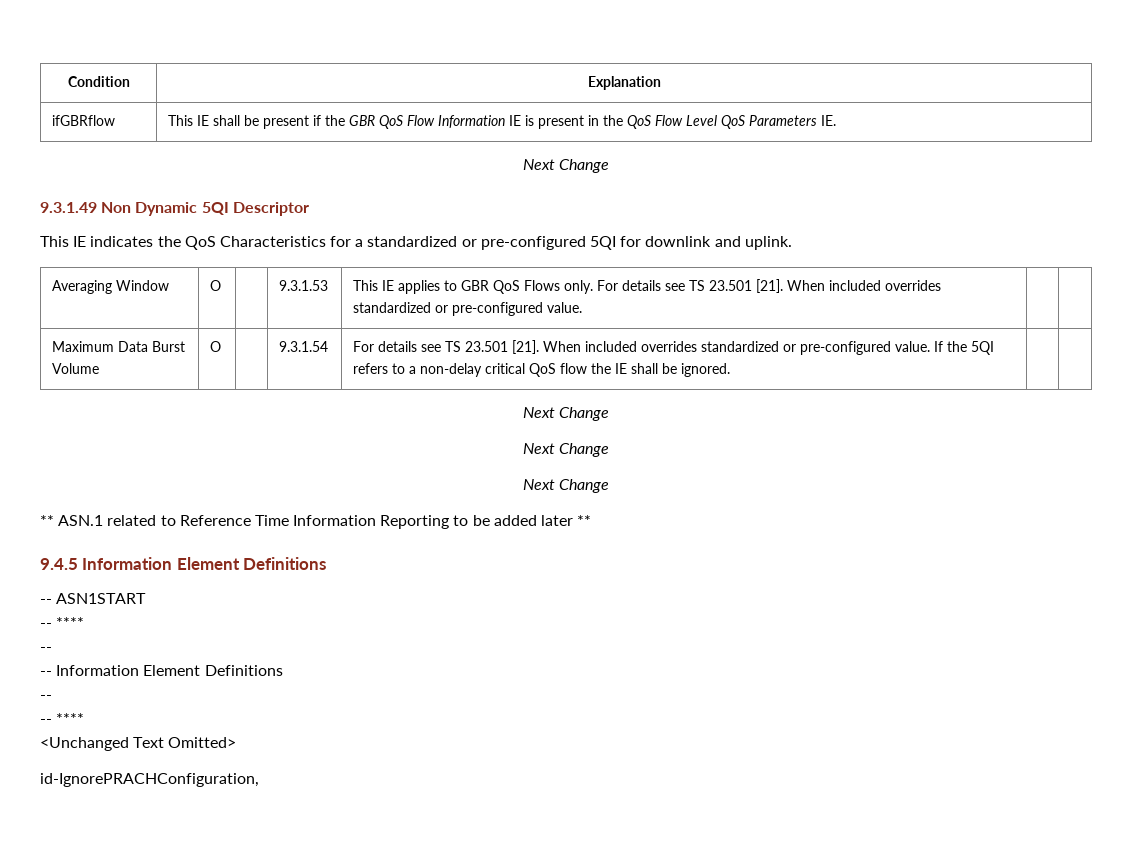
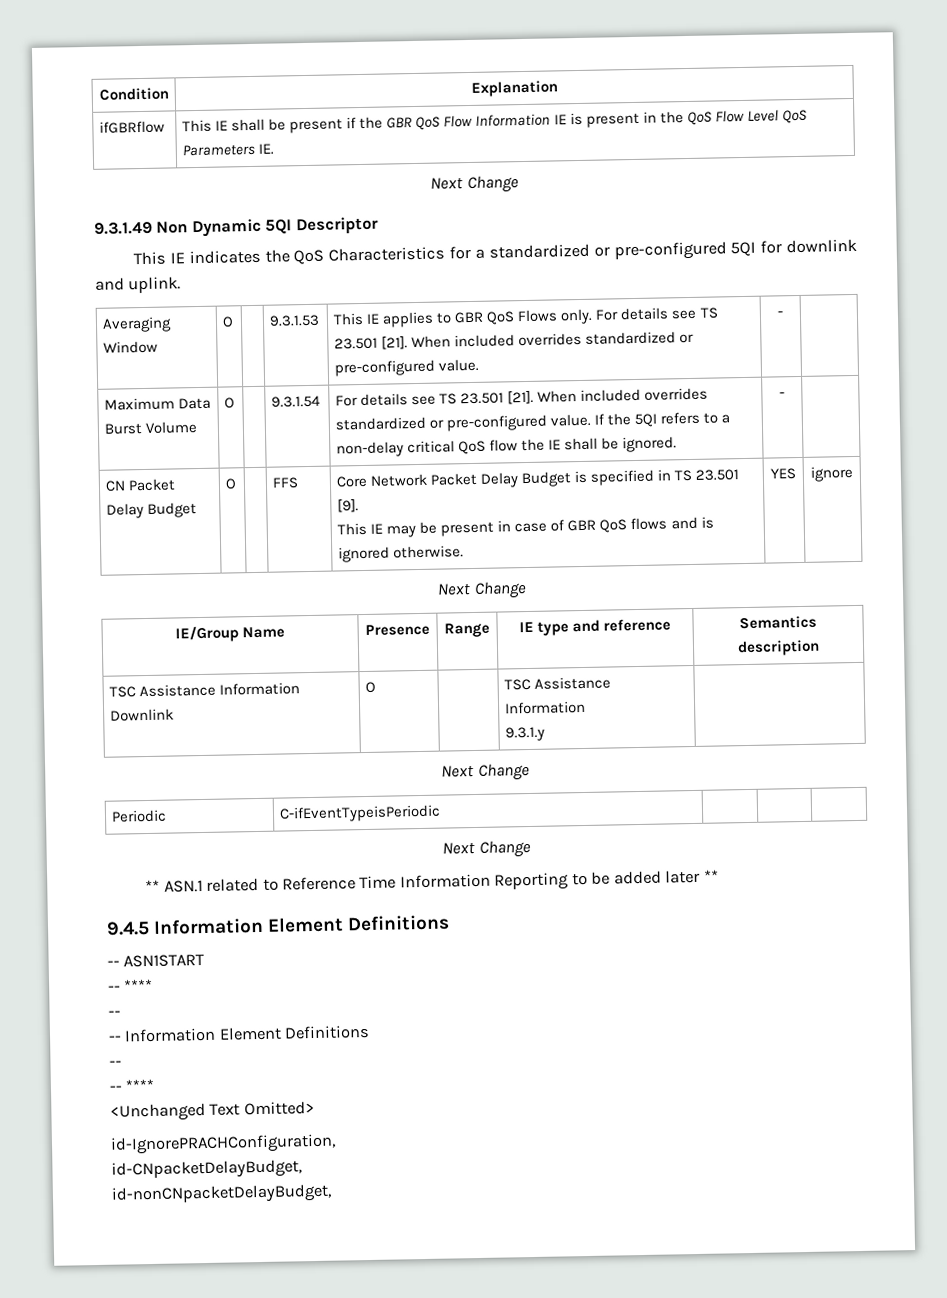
- Averaging Window | O | | 9.3.1.53 | This IE applies to GBR QoS Flows only. For details see TS 23.501 [21]. When included overrides standardized or pre-configured value. | |
+ Averaging Window | O | | 9.3.1.53 | This IE applies to GBR QoS Flows only. For details see TS 23.501 [21]. When included overrides standardized or pre-configured value. | - |
- Maximum Data Burst Volume | O | | 9.3.1.54 | For details see TS 23.501 [21]. When included overrides standardized or pre-configured value. If the 5QI refers to a non-delay critical QoS flow the IE shall be ignored. | |
+ Maximum Data Burst Volume | O | | 9.3.1.54 | For details see TS 23.501 [21]. When included overrides standardized or pre-configured value. If the 5QI refers to a non-delay critical QoS flow the IE shall be ignored. | - |
+ CN Packet Delay Budget | O | | FFS | Core Network Packet Delay Budget is specified in TS 23.501 [9].
+ This IE may be present in case of GBR QoS flows and is ignored otherwise. | YES | ignore
  Next Change
+ IE/Group Name | Presence | Range | IE type and reference | Semantics description
+ TSC Assistance Information Downlink | O | | TSC Assistance Information
+ 9.3.1.y |
  Next Change
+ Periodic | C-ifEventTypeisPeriodic | | |
+ id-CNpacketDelayBudget,
+ id-nonCNpacketDelayBudget,

